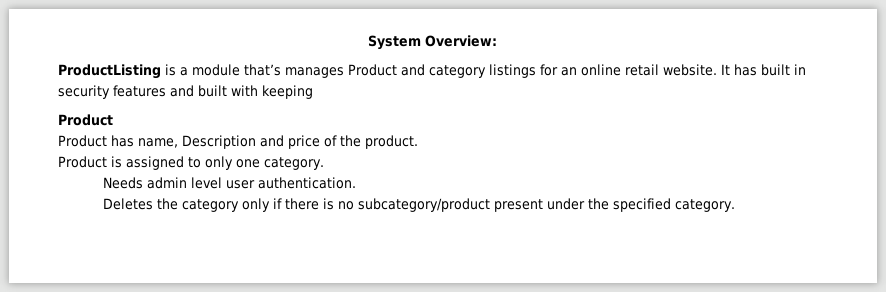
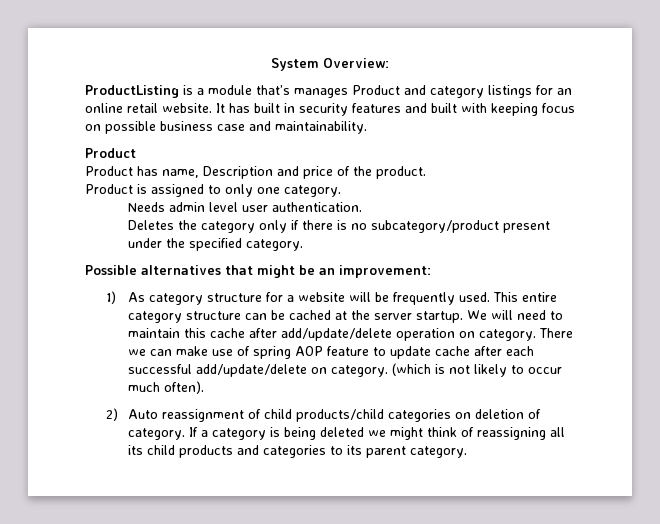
- It has built in security features and built with keeping
+ It has built in security features and built with keeping focus on possible business case and maintainability.
+ Possible alternatives that might be an improvement:
+ 1) As category structure for a website will be frequently used. This entire category structure can be cached at the server startup. We will need to maintain this cache after add/update/delete operation on category. There we can make use of spring AOP feature to update cache after each successful add/update/delete on category. (which is not likely to occur much often).
+ 2) Auto reassignment of child products/child categories on deletion of category. If a category is being deleted we might think of reassigning all its child products and categories to its parent category.

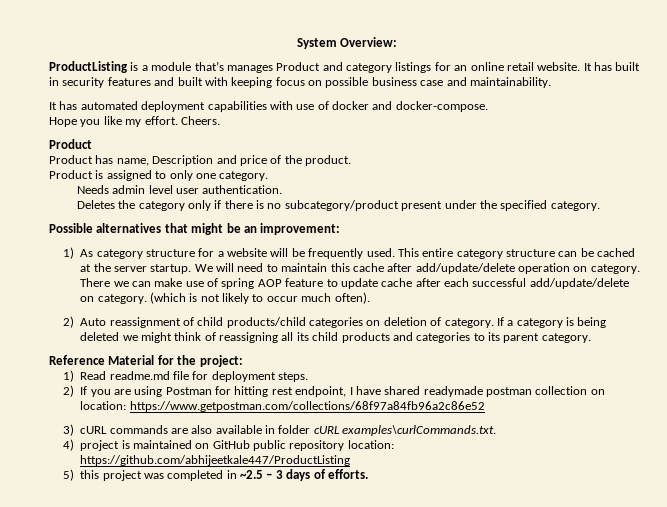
+ It has automated deployment capabilities with use of docker and docker-compose.
+ Hope you like my effort. Cheers.
+ Reference Material for the project:
+ 1) Read readme.md file for deployment steps.
+ 2) If you are using Postman for hitting rest endpoint, I have shared readymade postman collection on location: https://www.getpostman.com/collections/68f97a84fb96a2c86e52
+ 3) cURL commands are also available in folder cURL examples\curlCommands.txt.
+ 4) project is maintained on GitHub public repository location: https://github.com/abhijeetkale447/ProductListing
+ 5) this project was completed in ~2.5 – 3 days of efforts.

